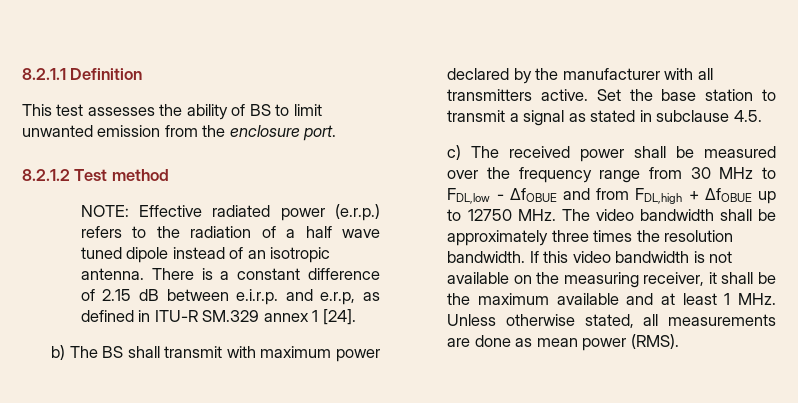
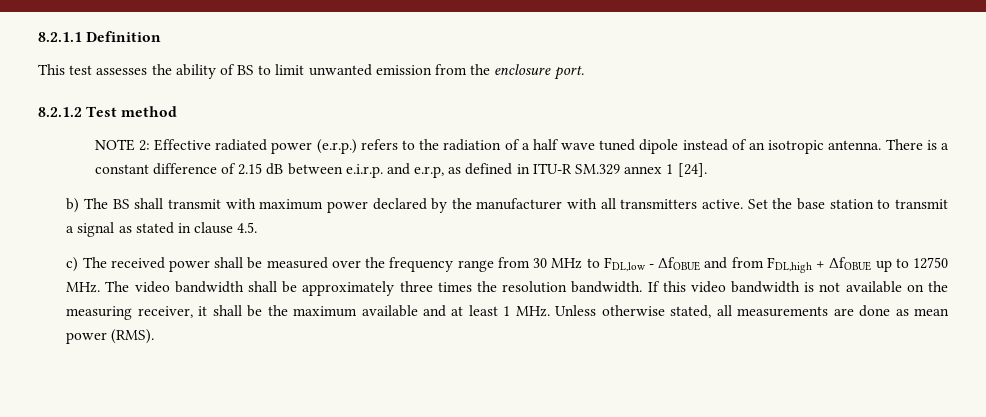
- NOTE: Effective radiated power (e.r.p.) refers to the radiation of a half wave tuned dipole instead of an isotropic antenna.
+ NOTE 2: Effective radiated power (e.r.p.) refers to the radiation of a half wave tuned dipole instead of an isotropic antenna.
- Set the base station to transmit a signal as stated in subclause 4.5.
+ Set the base station to transmit a signal as stated in clause 4.5.

